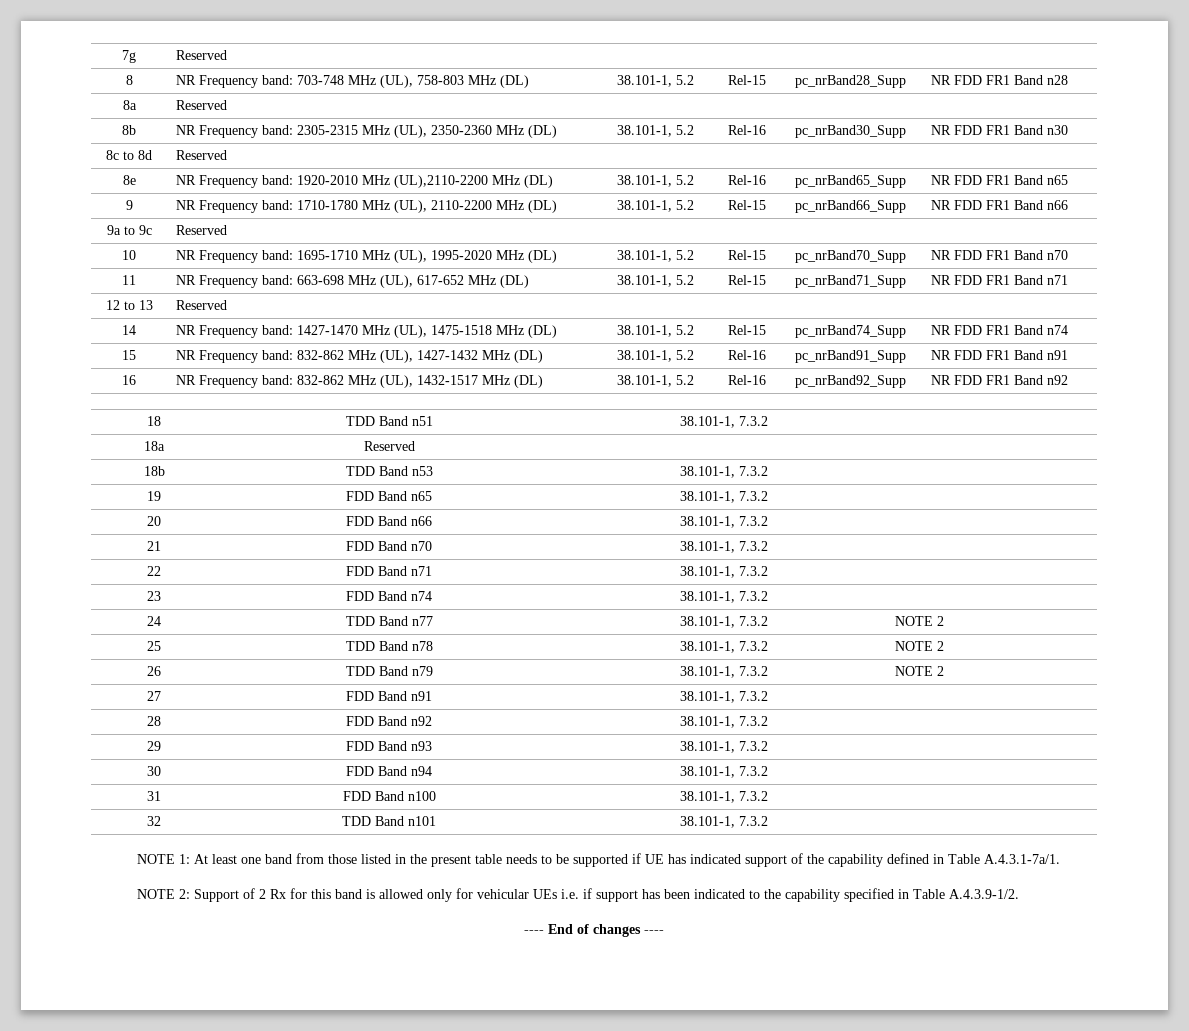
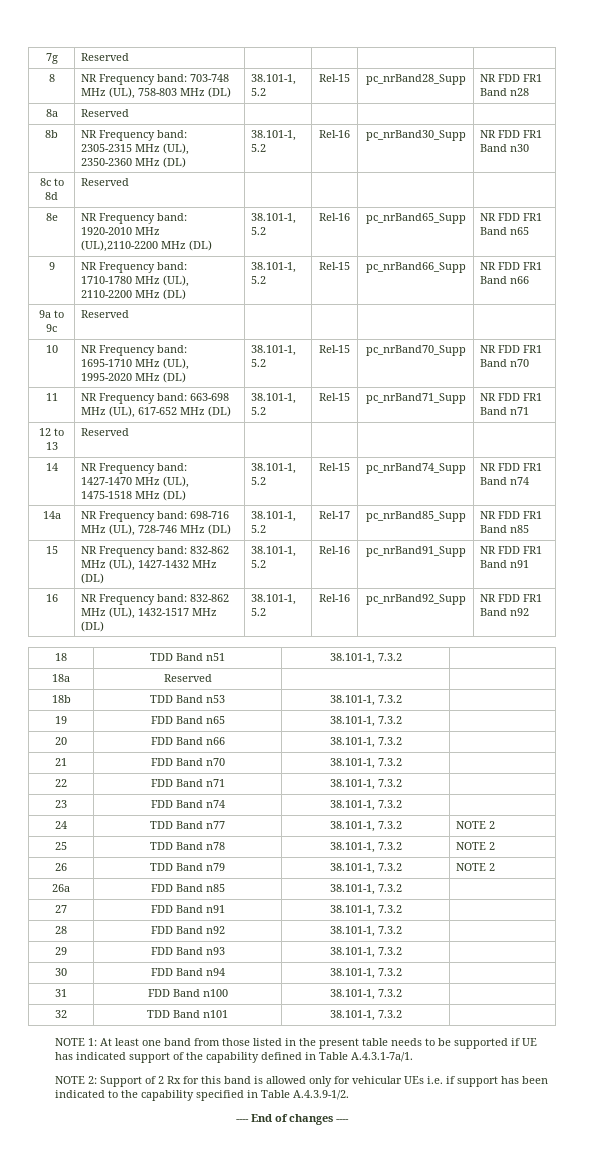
+ 14a | NR Frequency band: 698-716 MHz (UL), 728-746 MHz (DL) | 38.101-1, 5.2 | Rel-17 | pc_nrBand85_Supp | NR FDD FR1 Band n85
+ 26a | FDD Band n85 | 38.101-1, 7.3.2 |

